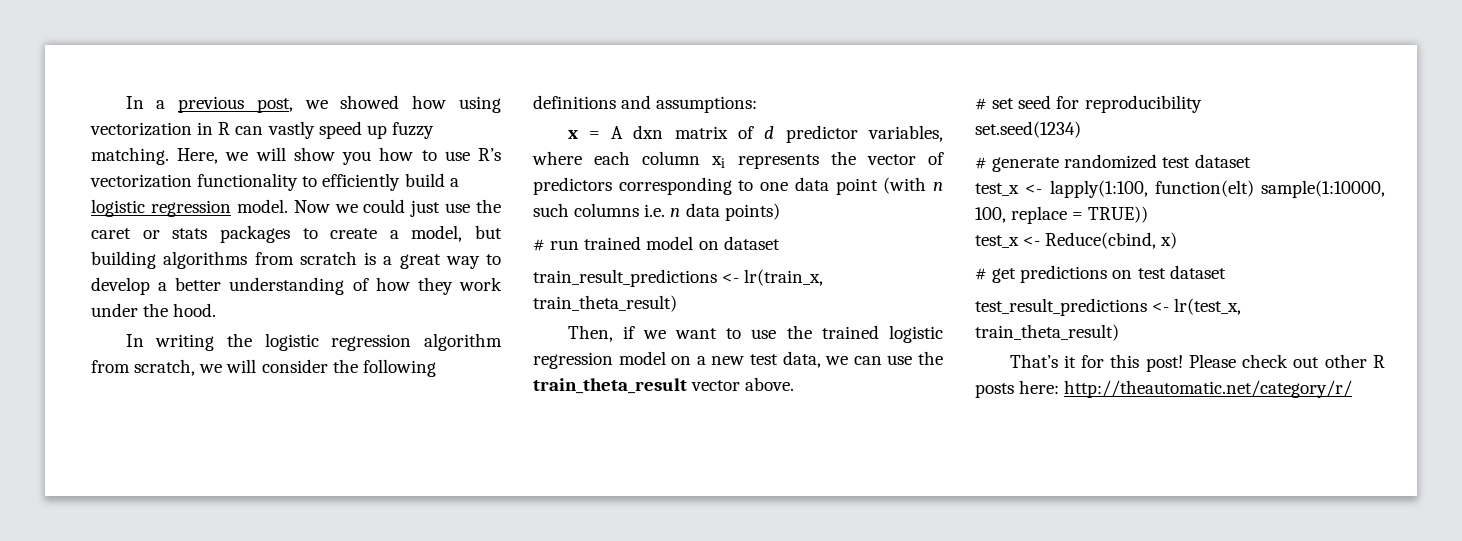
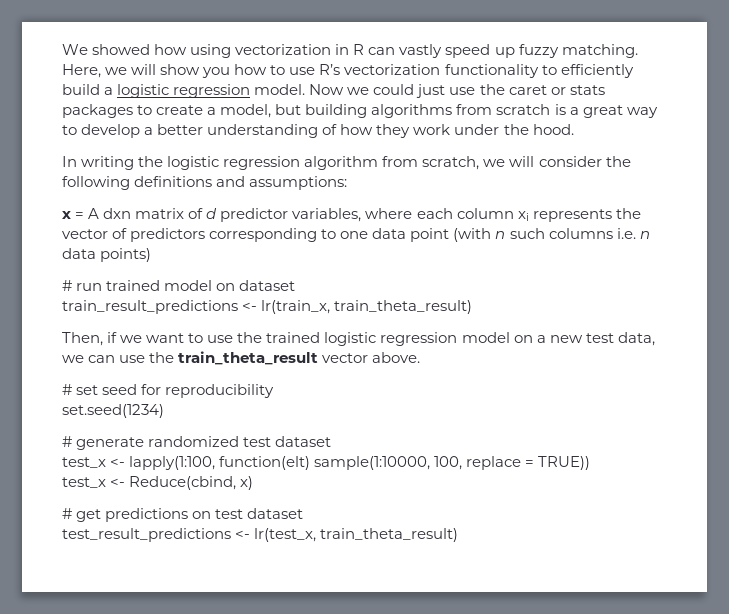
- In a previous post, we showed how using vectorization in R can vastly speed up fuzzy matching.
+ We showed how using vectorization in R can vastly speed up fuzzy matching.
- That’s it for this post! Please check out other R posts here: http://theautomatic.net/category/r/

